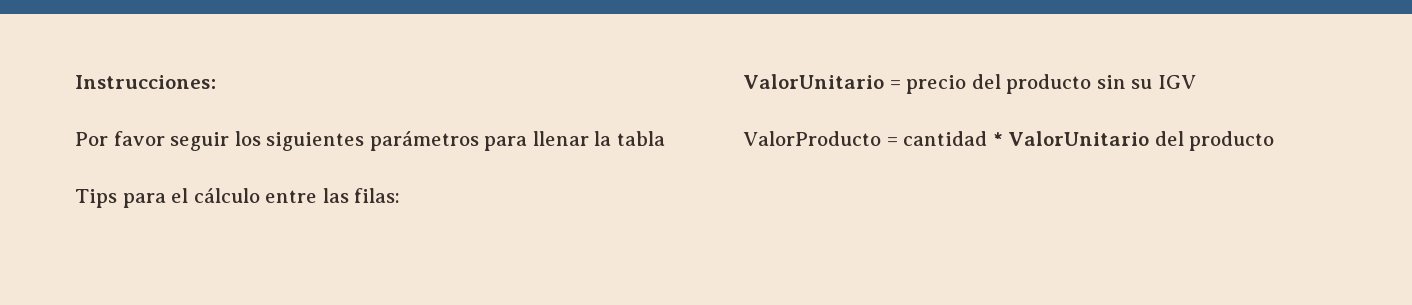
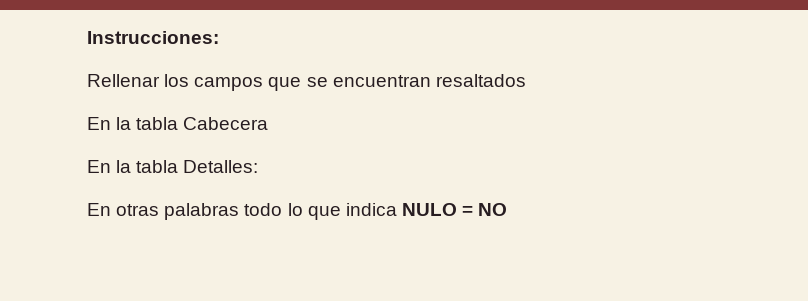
- Por favor seguir los siguientes parámetros para llenar la tabla
- Tips para el cálculo entre las filas:
- ValorUnitario = precio del producto sin su IGV
- ValorProducto = cantidad * ValorUnitario del producto
+ Rellenar los campos que se encuentran resaltados
+ En la tabla Cabecera
+ En la tabla Detalles:
+ En otras palabras todo lo que indica NULO = NO

